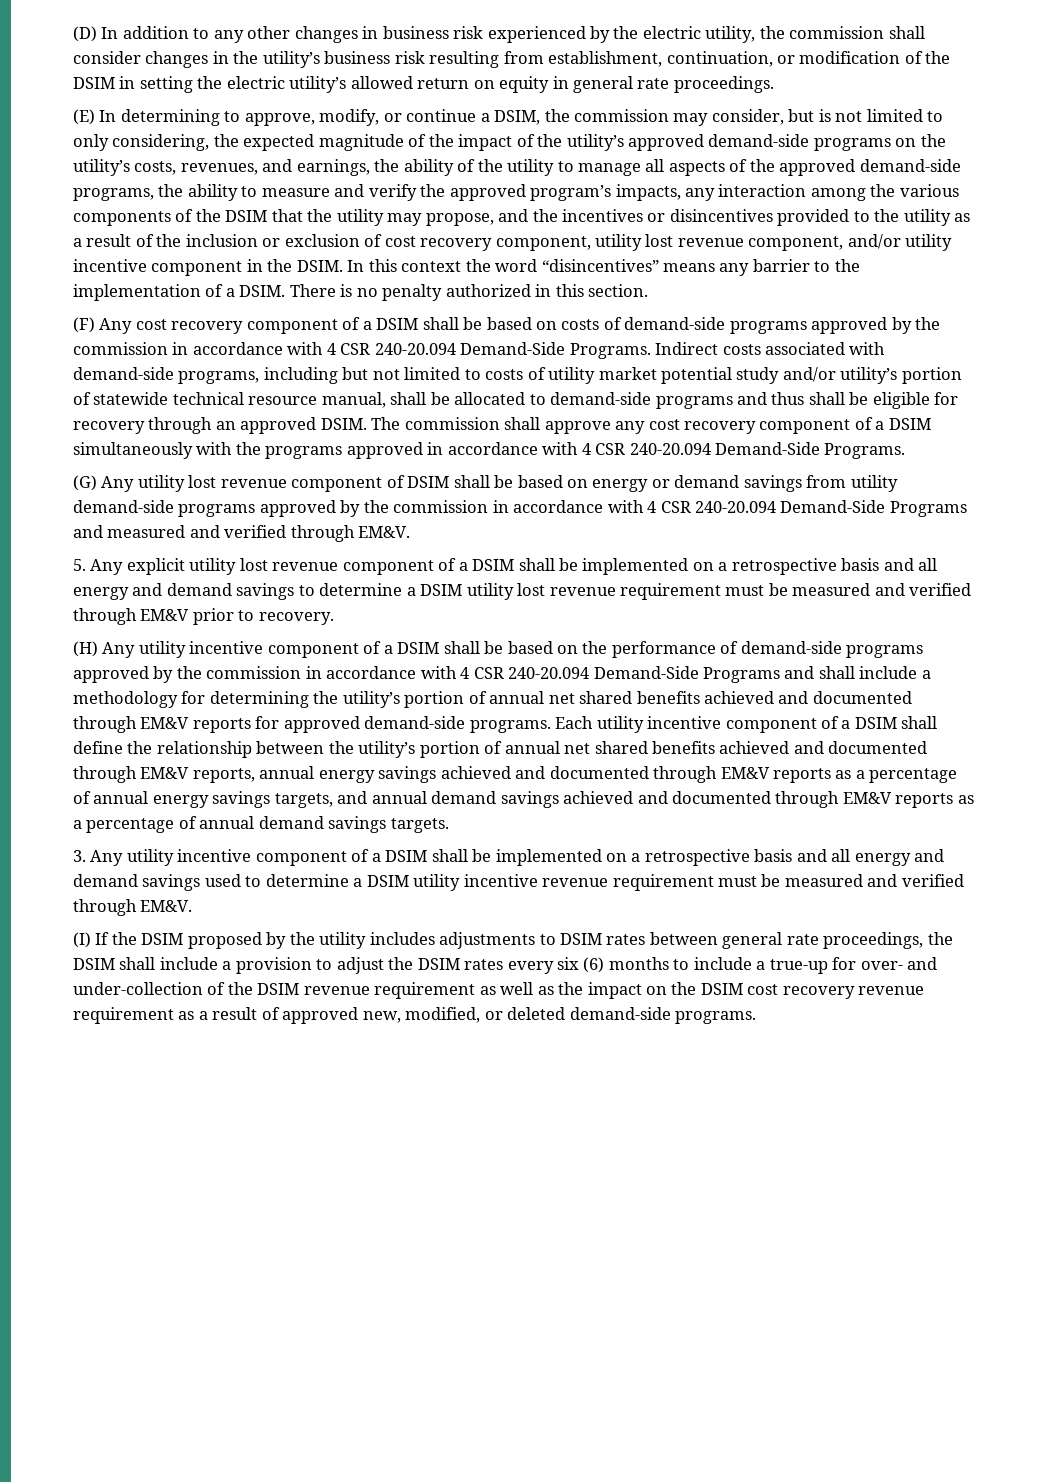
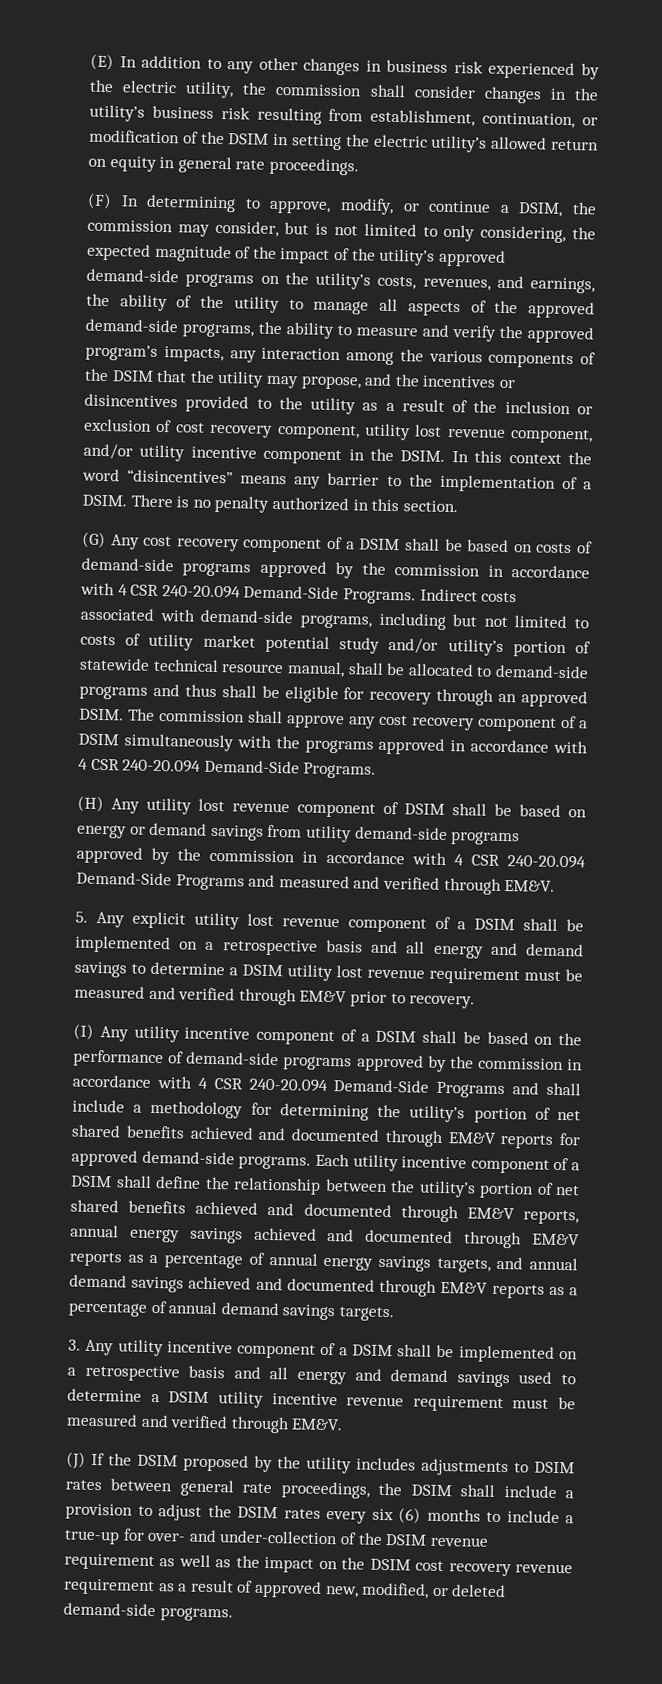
- (D) In addition to any other changes in business risk experienced by the electric utility, the commission shall consider changes in the utility’s business risk resulting from establishment, continuation, or modification of the DSIM in setting the electric utility’s allowed return on equity in general rate proceedings.
+ (E) In addition to any other changes in business risk experienced by the electric utility, the commission shall consider changes in the utility’s business risk resulting from establishment, continuation, or modification of the DSIM in setting the electric utility’s allowed return on equity in general rate proceedings.
- (E) In determining to approve, modify, or continue a DSIM, the commission may consider, but is not limited to only considering, the expected magnitude of the impact of the utility’s approved demand-side programs on the utility’s costs, revenues, and earnings, the ability of the utility to manage all aspects of the approved demand-side programs, the ability to measure and verify the approved program’s impacts, any interaction among the various components of the DSIM that the utility may propose, and the incentives or disincentives provided to the utility as a result of the inclusion or exclusion of cost recovery component, utility lost revenue component, and/or utility incentive component in the DSIM.
+ (F) In determining to approve, modify, or continue a DSIM, the commission may consider, but is not limited to only considering, the expected magnitude of the impact of the utility’s approved demand-side programs on the utility’s costs, revenues, and earnings, the ability of the utility to manage all aspects of the approved demand-side programs, the ability to measure and verify the approved program’s impacts, any interaction among the various components of the DSIM that the utility may propose, and the incentives or disincentives provided to the utility as a result of the inclusion or exclusion of cost recovery component, utility lost revenue component, and/or utility incentive component in the DSIM.
- (F) Any cost recovery component of a DSIM shall be based on costs of demand-side programs approved by the commission in accordance with 4 CSR 240-20.094 Demand-Side Programs.
+ (G) Any cost recovery component of a DSIM shall be based on costs of demand-side programs approved by the commission in accordance with 4 CSR 240-20.094 Demand-Side Programs.
- (G) Any utility lost revenue component of DSIM shall be based on energy or demand savings from utility demand-side programs approved by the commission in accordance with 4 CSR 240-20.094 Demand-Side Programs and measured and verified through EM&V.
+ (H) Any utility lost revenue component of DSIM shall be based on energy or demand savings from utility demand-side programs approved by the commission in accordance with 4 CSR 240-20.094 Demand-Side Programs and measured and verified through EM&V.
- (H) Any utility incentive component of a DSIM shall be based on the performance of demand-side programs approved by the commission in accordance with 4 CSR 240-20.094 Demand-Side Programs and shall include a methodology for determining the utility’s portion of annual net shared benefits achieved and documented through EM&V reports for approved demand-side programs.
+ (I) Any utility incentive component of a DSIM shall be based on the performance of demand-side programs approved by the commission in accordance with 4 CSR 240-20.094 Demand-Side Programs and shall include a methodology for determining the utility’s portion of net shared benefits achieved and documented through EM&V reports for approved demand-side programs.
- Each utility incentive component of a DSIM shall define the relationship between the utility’s portion of annual net shared benefits achieved and documented through EM&V reports, annual energy savings achieved and documented through EM&V reports as a percentage of annual energy savings targets, and annual demand savings achieved and documented through EM&V reports as a percentage of annual demand savings targets.
+ Each utility incentive component of a DSIM shall define the relationship between the utility’s portion of net shared benefits achieved and documented through EM&V reports, annual energy savings achieved and documented through EM&V reports as a percentage of annual energy savings targets, and annual demand savings achieved and documented through EM&V reports as a percentage of annual demand savings targets.
- (I) If the DSIM proposed by the utility includes adjustments to DSIM rates between general rate proceedings, the DSIM shall include a provision to adjust the DSIM rates every six (6) months to include a true-up for over- and under-collection of the DSIM revenue requirement as well as the impact on the DSIM cost recovery revenue requirement as a result of approved new, modified, or deleted demand-side programs.
+ (J) If the DSIM proposed by the utility includes adjustments to DSIM rates between general rate proceedings, the DSIM shall include a provision to adjust the DSIM rates every six (6) months to include a true-up for over- and under-collection of the DSIM revenue requirement as well as the impact on the DSIM cost recovery revenue requirement as a result of approved new, modified, or deleted demand-side programs.

